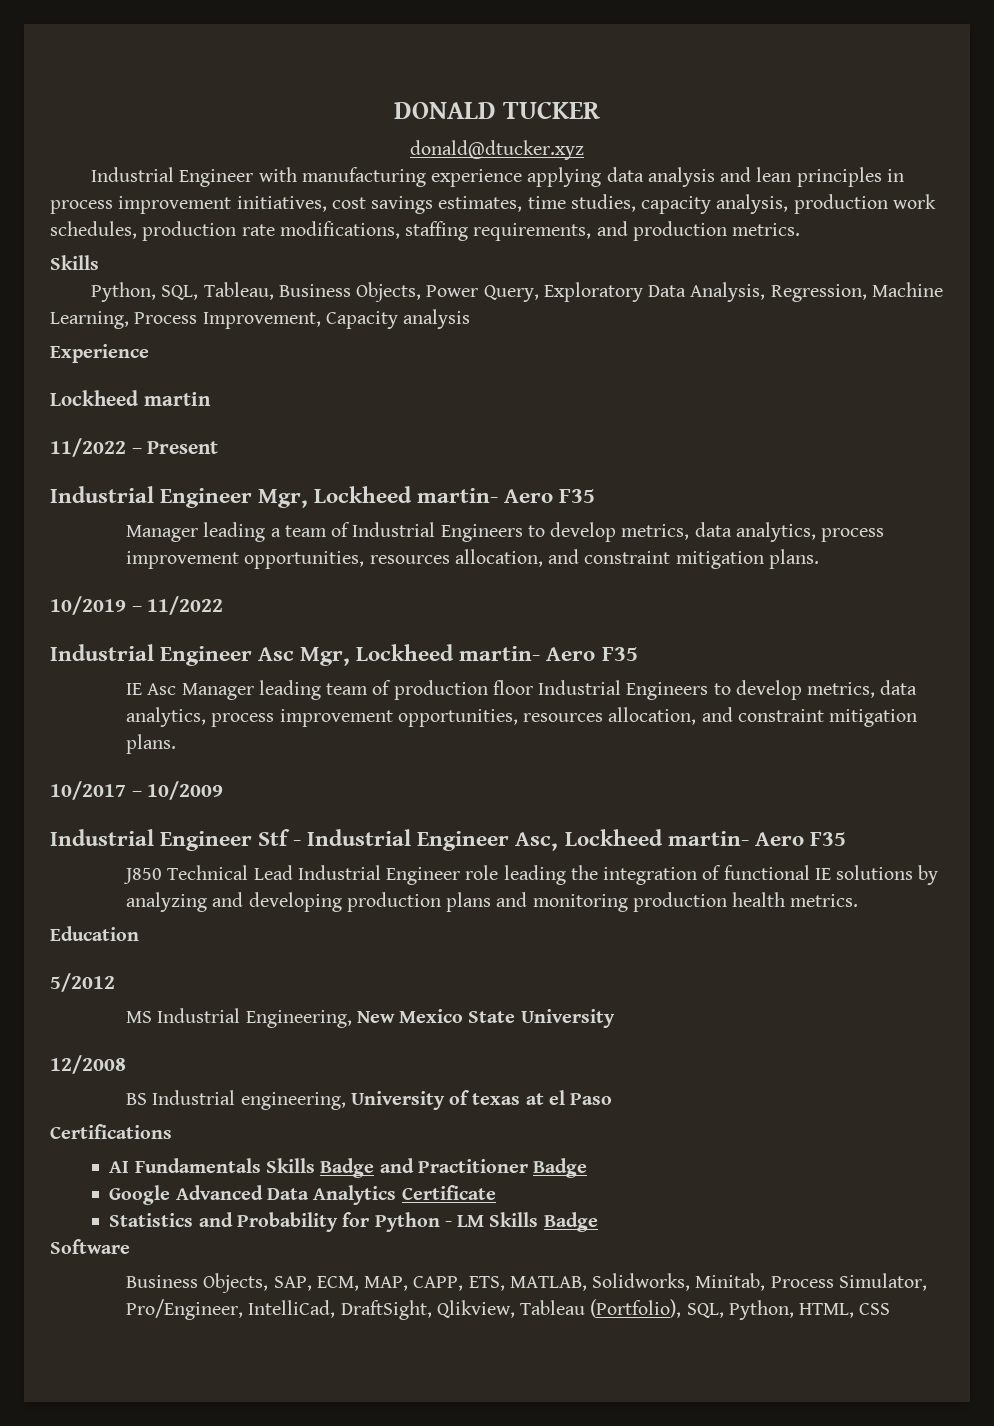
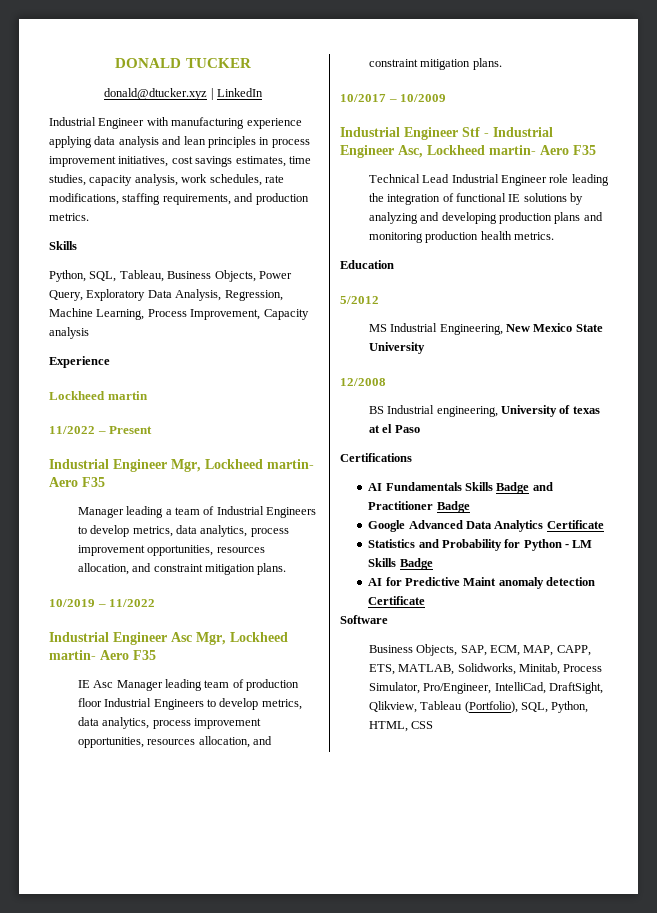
- donald@dtucker.xyz
+ donald@dtucker.xyz | LinkedIn
- Industrial Engineer with manufacturing experience applying data analysis and lean principles in process improvement initiatives, cost savings estimates, time studies, capacity analysis, production work schedules, production rate modifications, staffing requirements, and production metrics.
+ Industrial Engineer with manufacturing experience applying data analysis and lean principles in process improvement initiatives, cost savings estimates, time studies, capacity analysis, work schedules, rate modifications, staffing requirements, and production metrics.
- J850 Technical Lead Industrial Engineer role leading the integration of functional IE solutions by analyzing and developing production plans and monitoring production health metrics.
+ Technical Lead Industrial Engineer role leading the integration of functional IE solutions by analyzing and developing production plans and monitoring production health metrics.
+ AI for Predictive Maint anomaly detection Certificate

